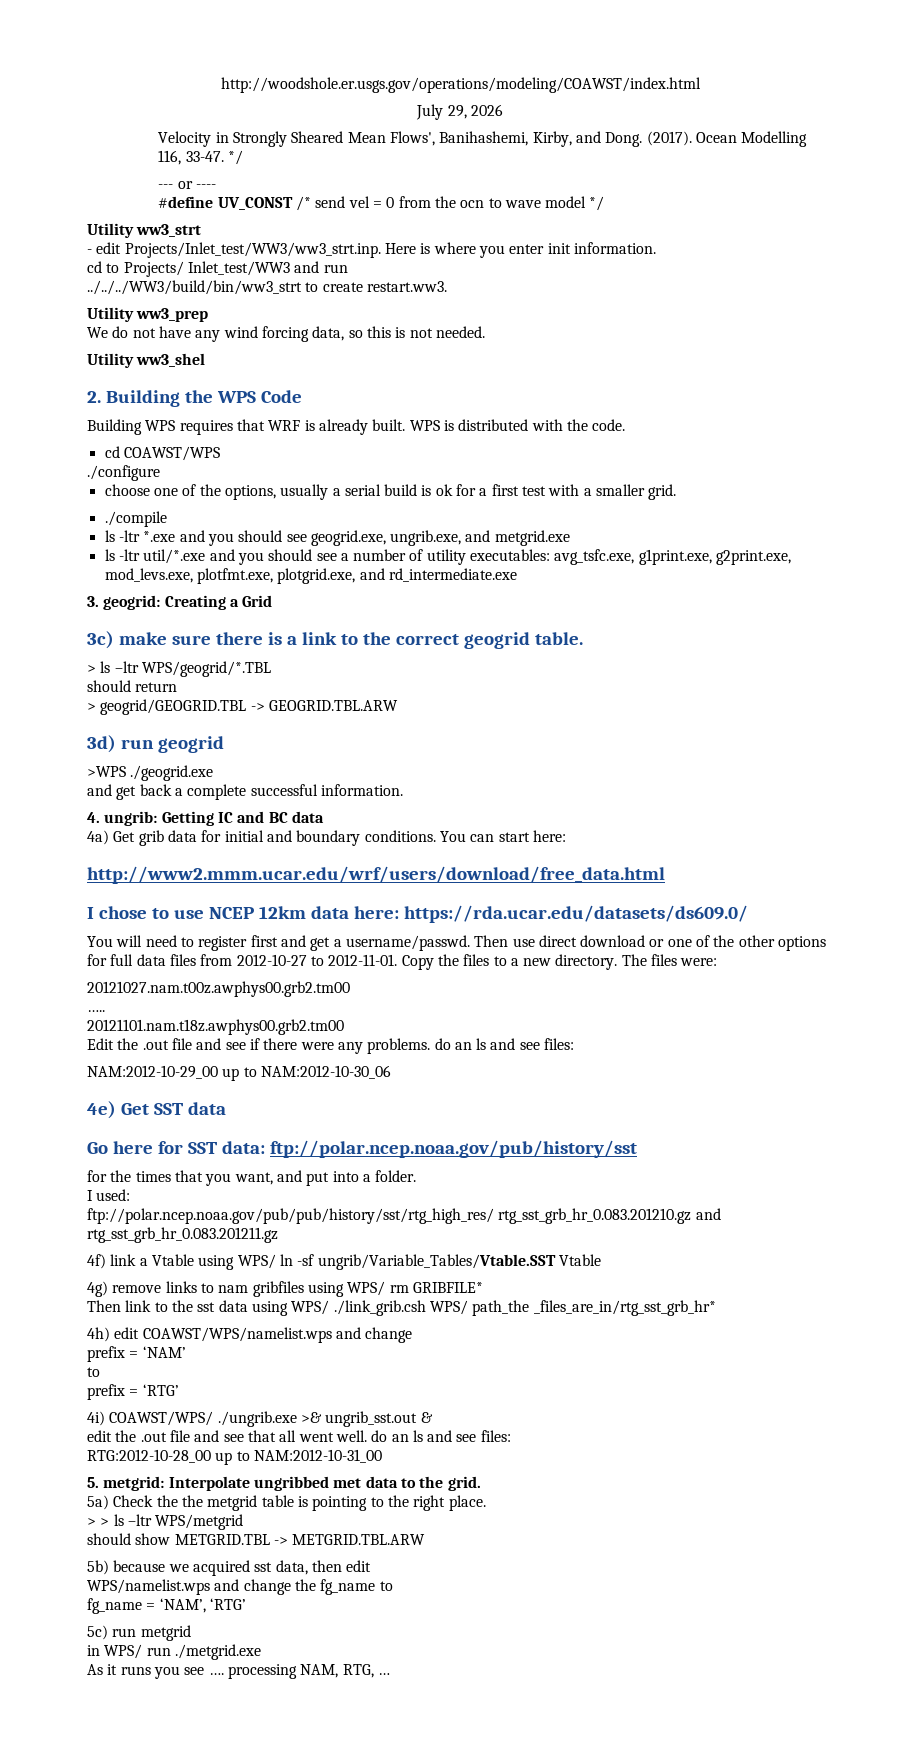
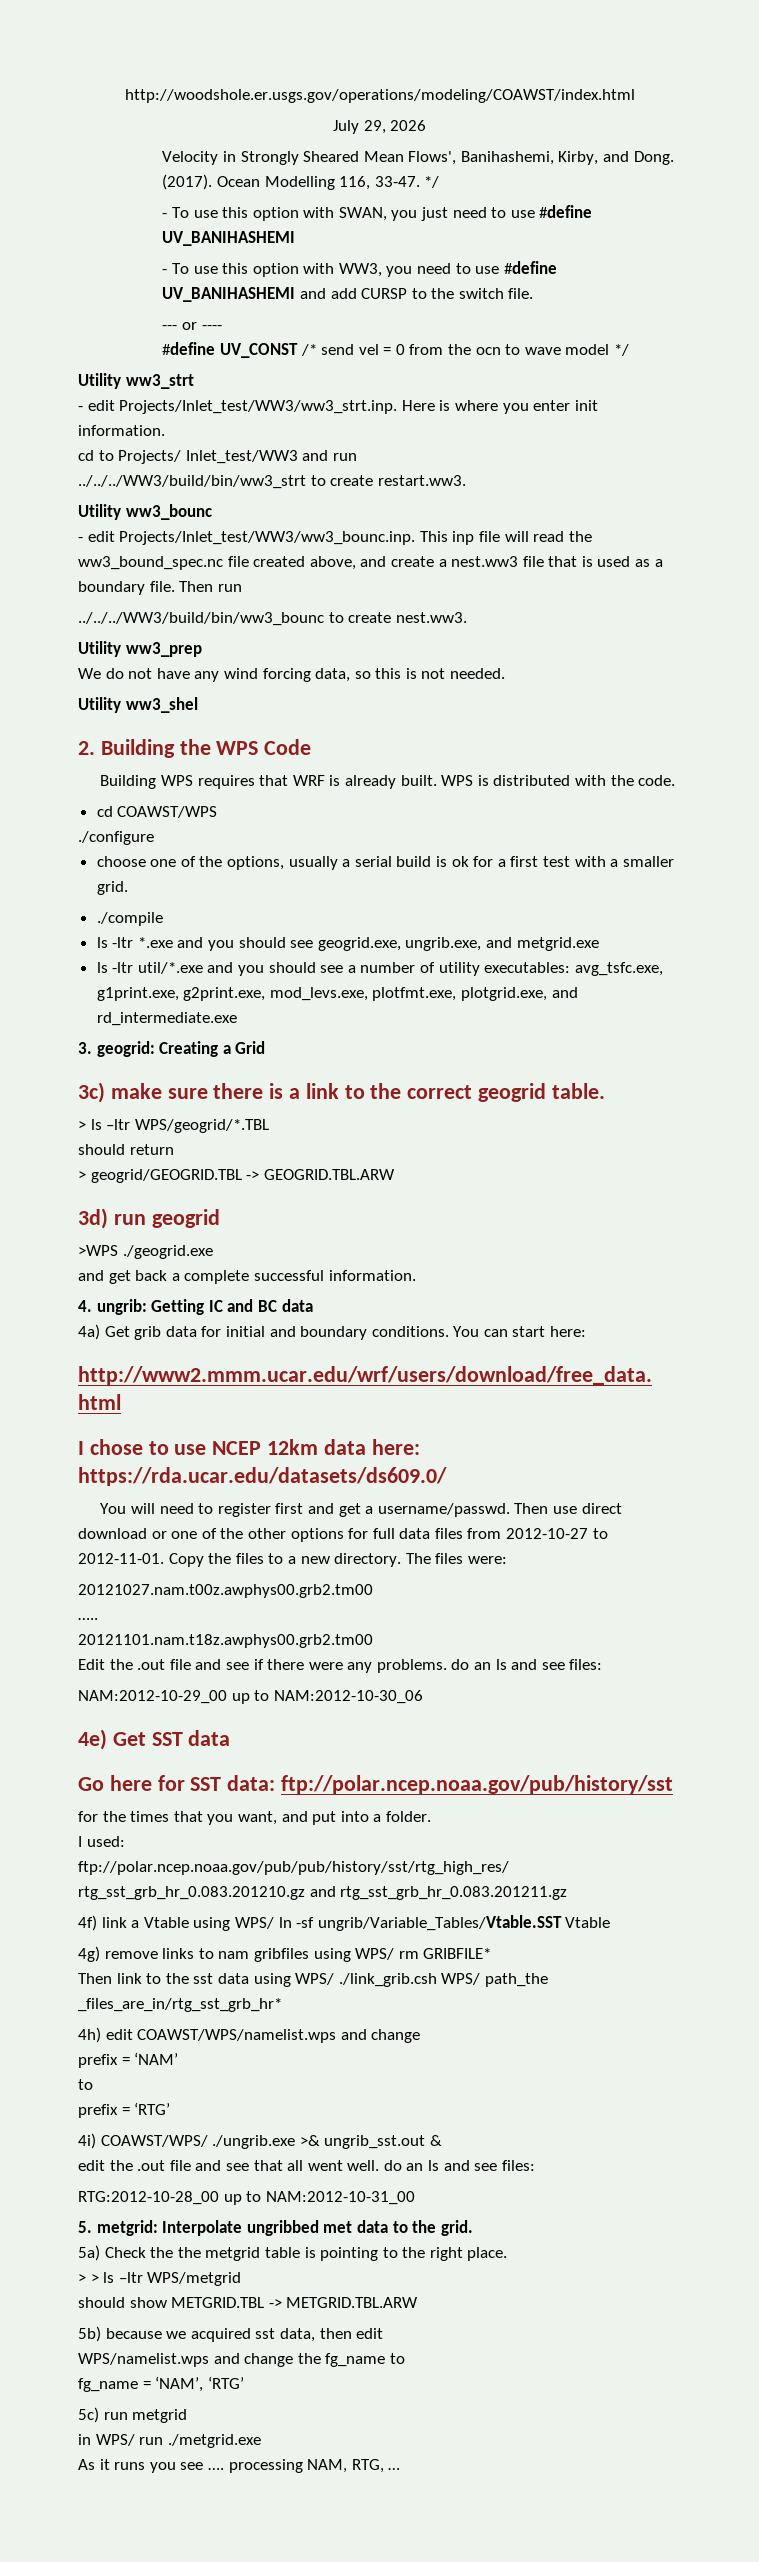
+ - To use this option with SWAN, you just need to use #define UV_BANIHASHEMI
+ - To use this option with WW3, you need to use #define UV_BANIHASHEMI and add CURSP to the switch file.
+ Utility ww3_bounc
+ - edit Projects/Inlet_test/WW3/ww3_bounc.inp. This inp file will read the ww3_bound_spec.nc file created above, and create a nest.ww3 file that is used as a boundary file. Then run
+ ../../../WW3/build/bin/ww3_bounc to create nest.ww3.

